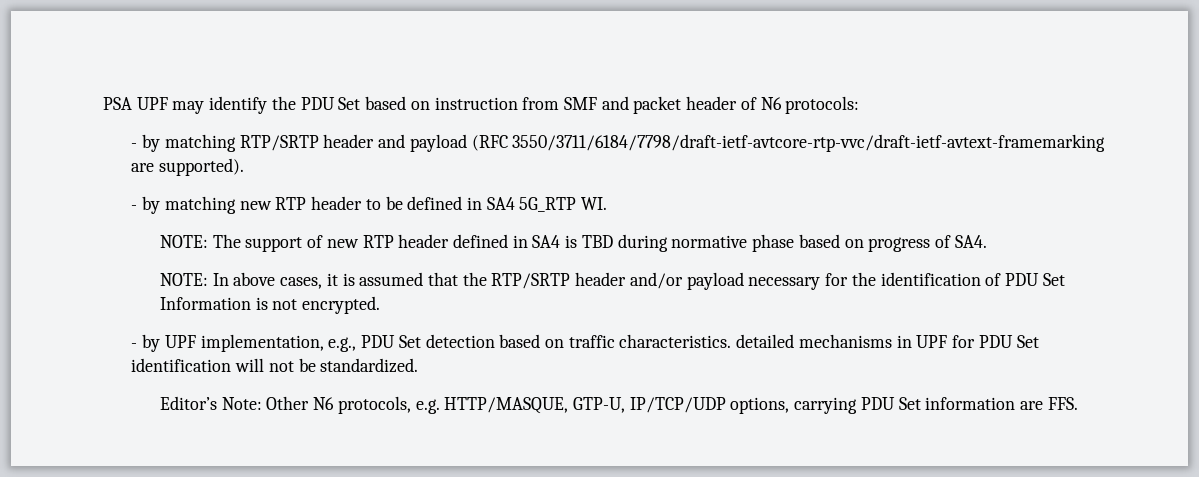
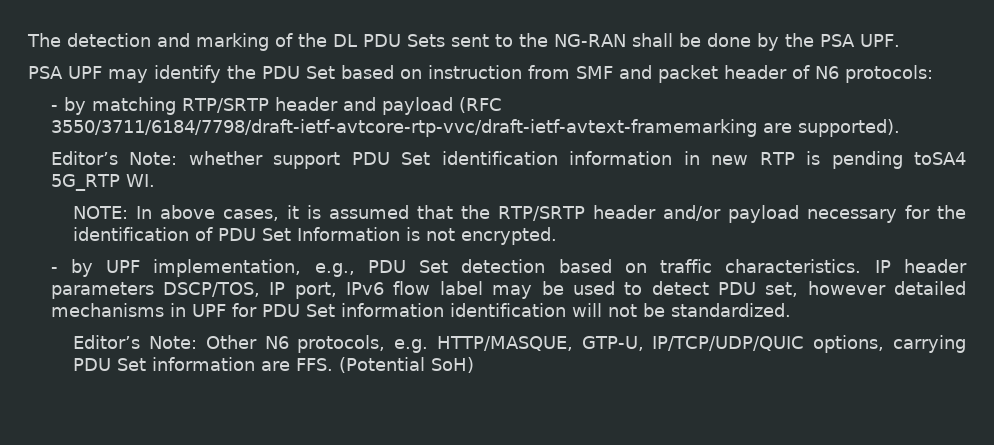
+ The detection and marking of the DL PDU Sets sent to the NG-RAN shall be done by the PSA UPF.
- - by matching new RTP header to be defined in SA4 5G_RTP WI.
- NOTE: The support of new RTP header defined in SA4 is TBD during normative phase based on progress of SA4.
+ Editor’s Note: whether support PDU Set identification information in new RTP is pending toSA4 5G_RTP WI.
- - by UPF implementation, e.g., PDU Set detection based on traffic characteristics. detailed mechanisms in UPF for PDU Set identification will not be standardized.
+ - by UPF implementation, e.g., PDU Set detection based on traffic characteristics. IP header parameters DSCP/TOS, IP port, IPv6 flow label may be used to detect PDU set, however detailed mechanisms in UPF for PDU Set information identification will not be standardized.
- Editor’s Note: Other N6 protocols, e.g. HTTP/MASQUE, GTP-U, IP/TCP/UDP options, carrying PDU Set information are FFS.
+ Editor’s Note: Other N6 protocols, e.g. HTTP/MASQUE, GTP-U, IP/TCP/UDP/QUIC options, carrying PDU Set information are FFS. (Potential SoH)

